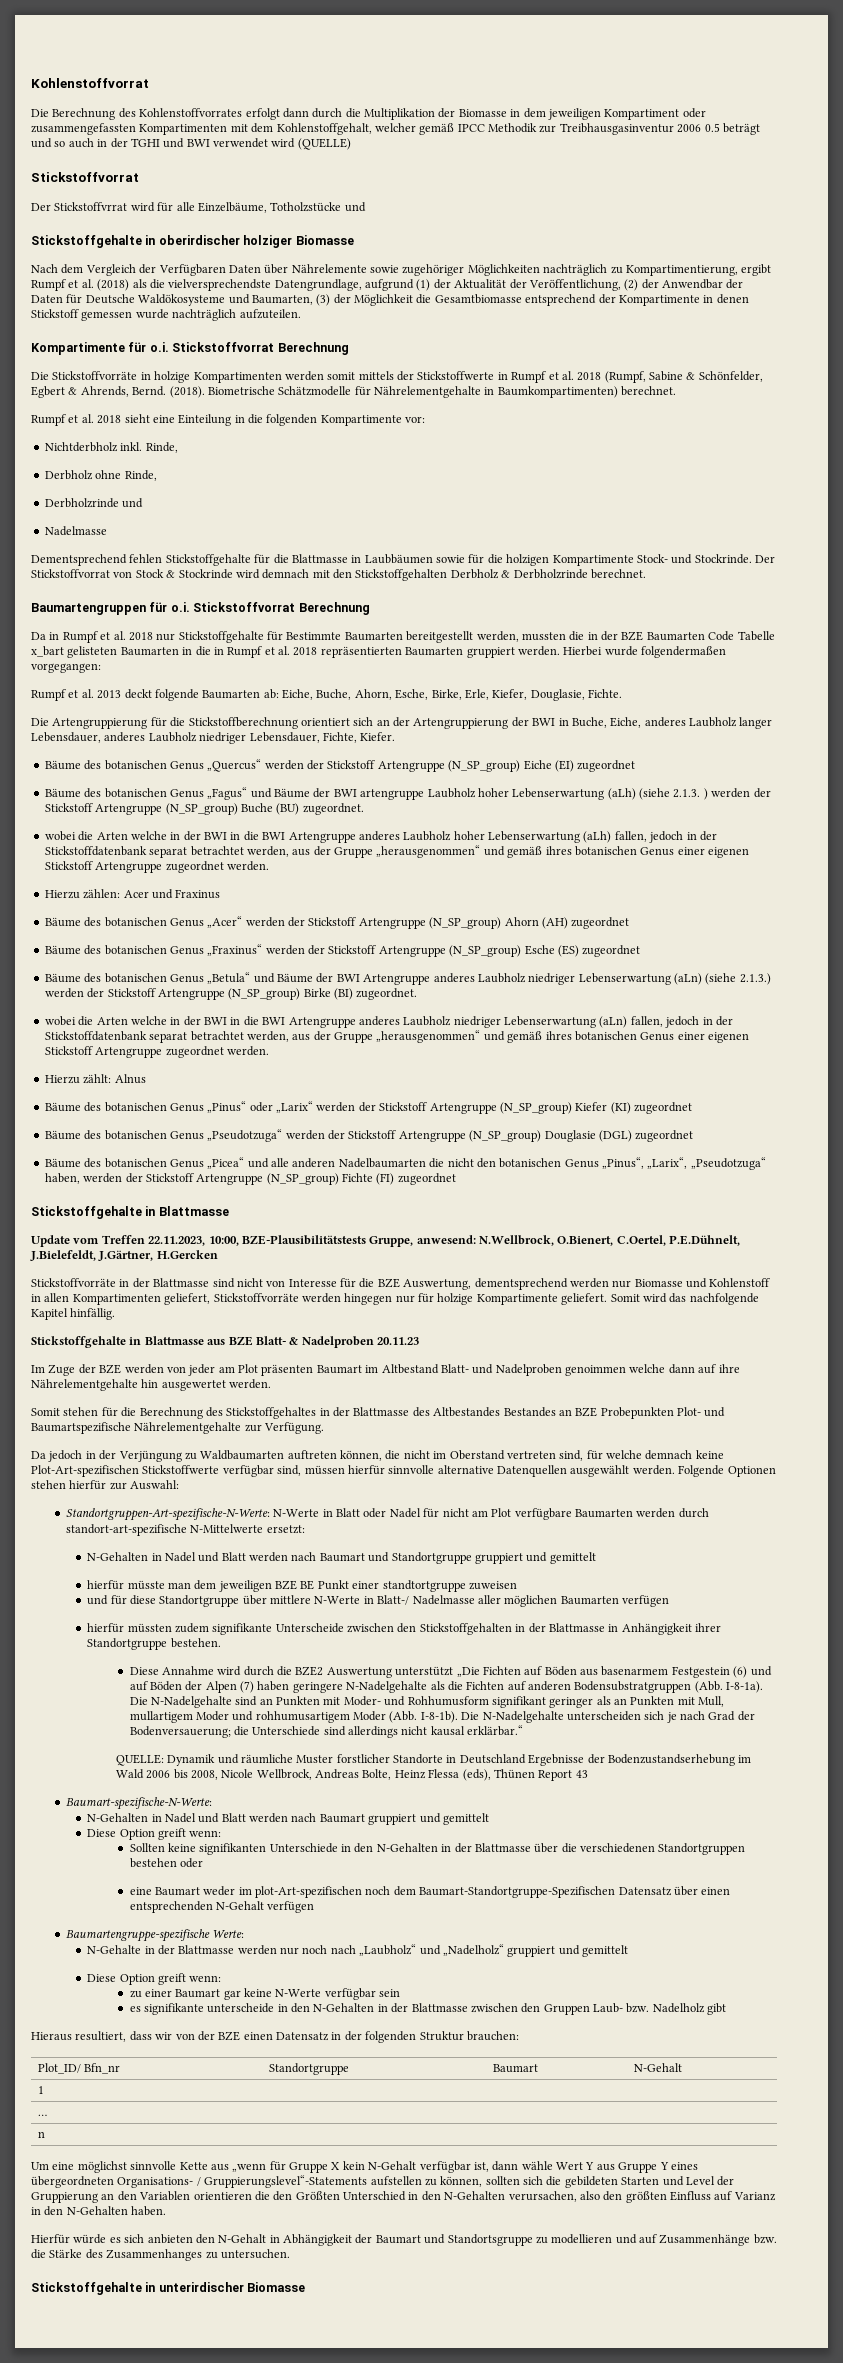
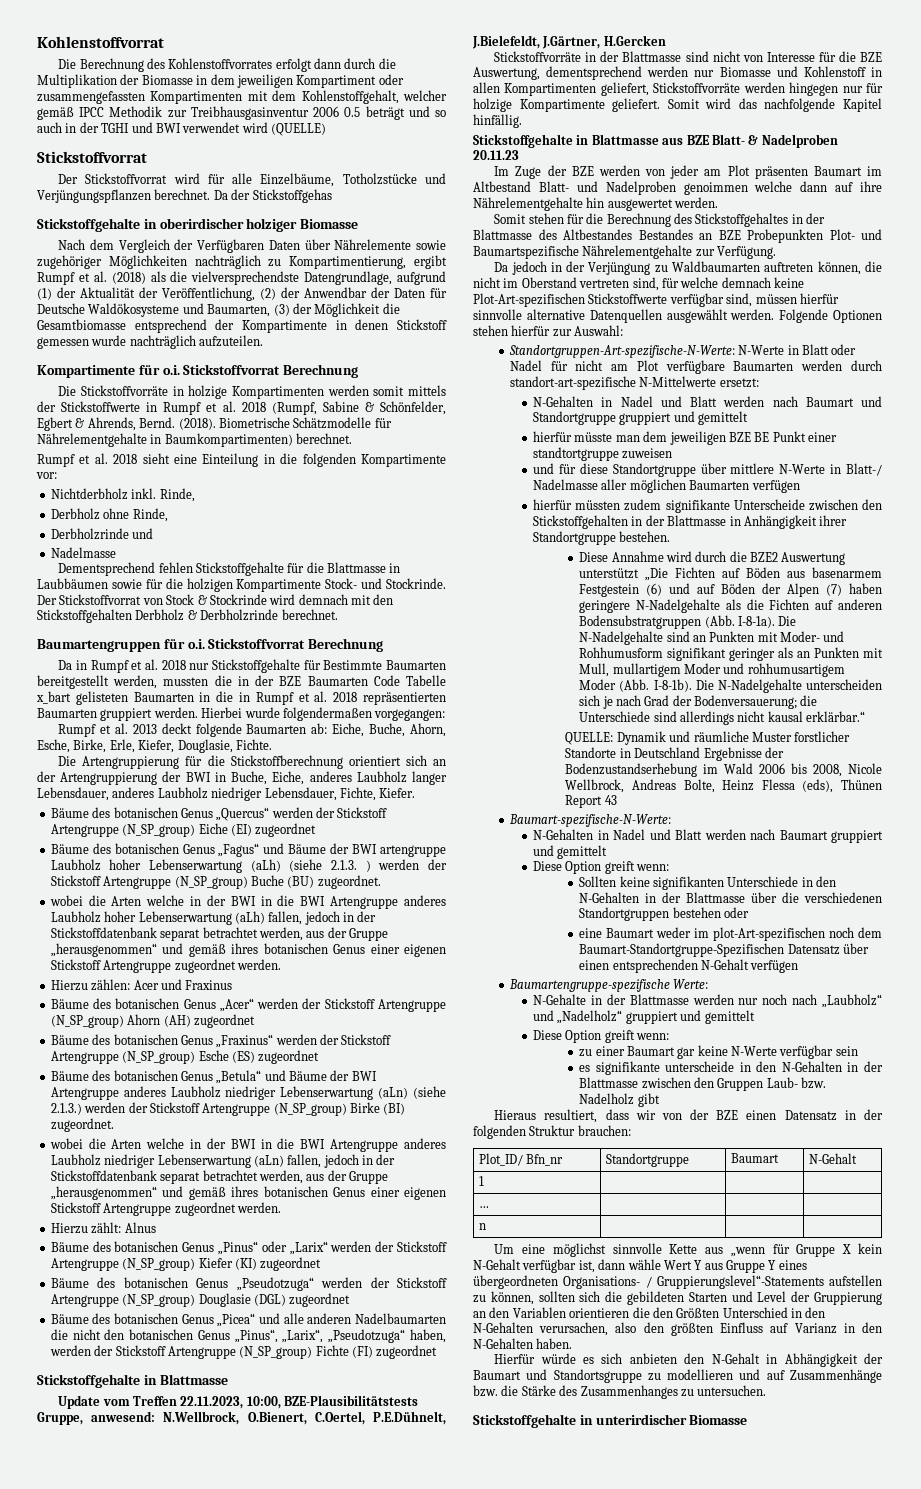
- Der Stickstoffvrrat wird für alle Einzelbäume, Totholzstücke und
+ Der Stickstoffvorrat wird für alle Einzelbäume, Totholzstücke und Verjüngungspflanzen berechnet. Da der Stickstoffgehas

